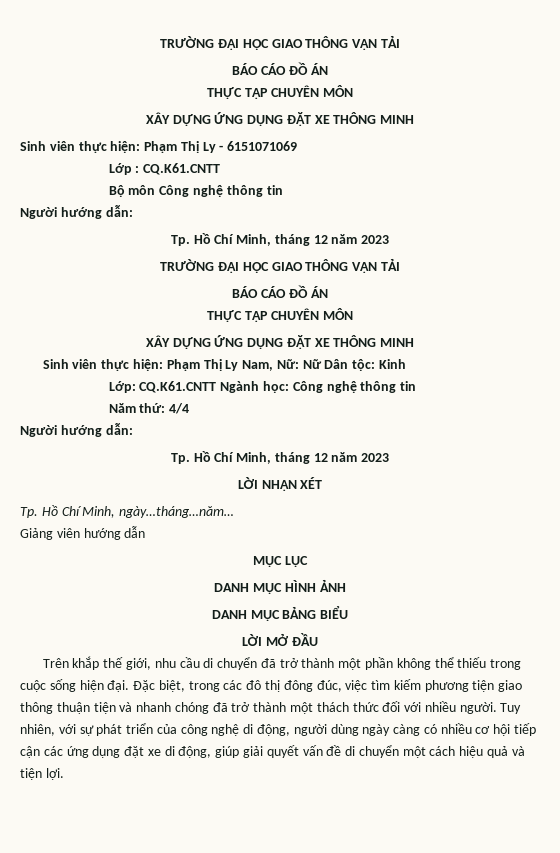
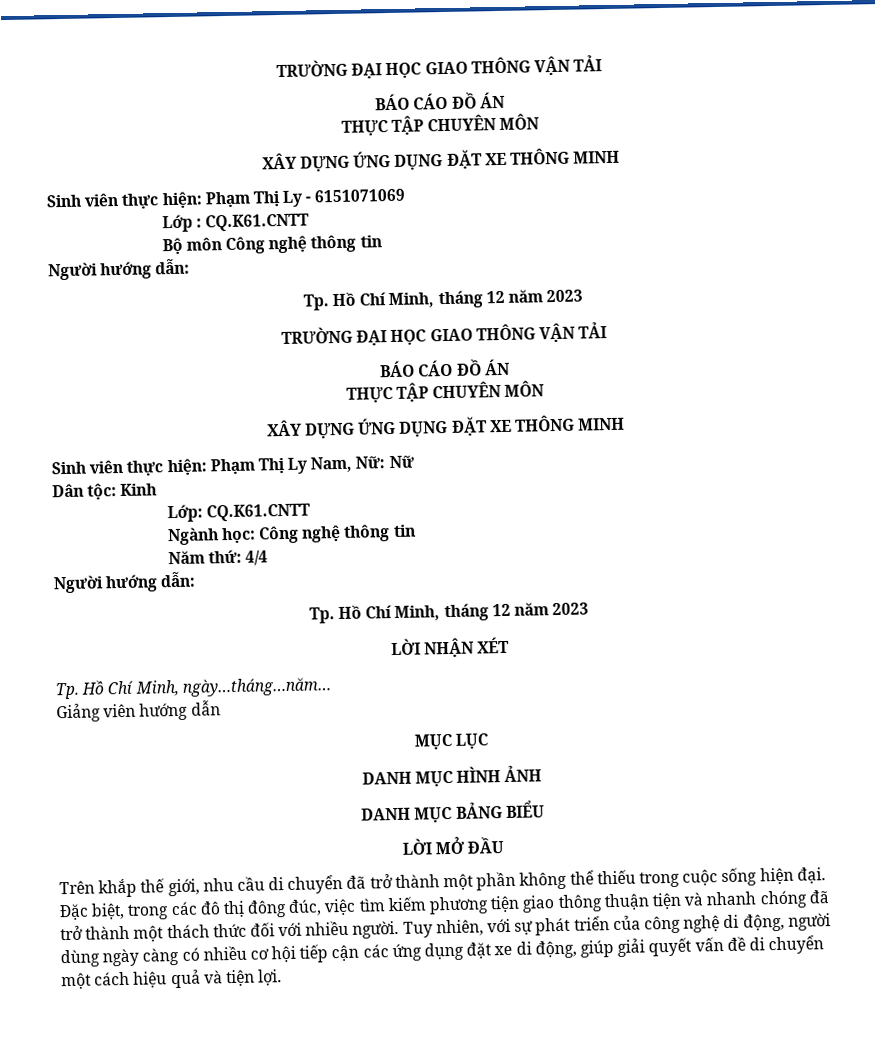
- Sinh viên thực hiện: Phạm Thị Ly Nam, Nữ: Nữ Dân tộc: Kinh
+ Sinh viên thực hiện: Phạm Thị Ly Nam, Nữ: Nữ
+ Dân tộc: Kinh
- Lớp: CQ.K61.CNTT Ngành học: Công nghệ thông tin
+ Lớp: CQ.K61.CNTT
+ Ngành học: Công nghệ thông tin

